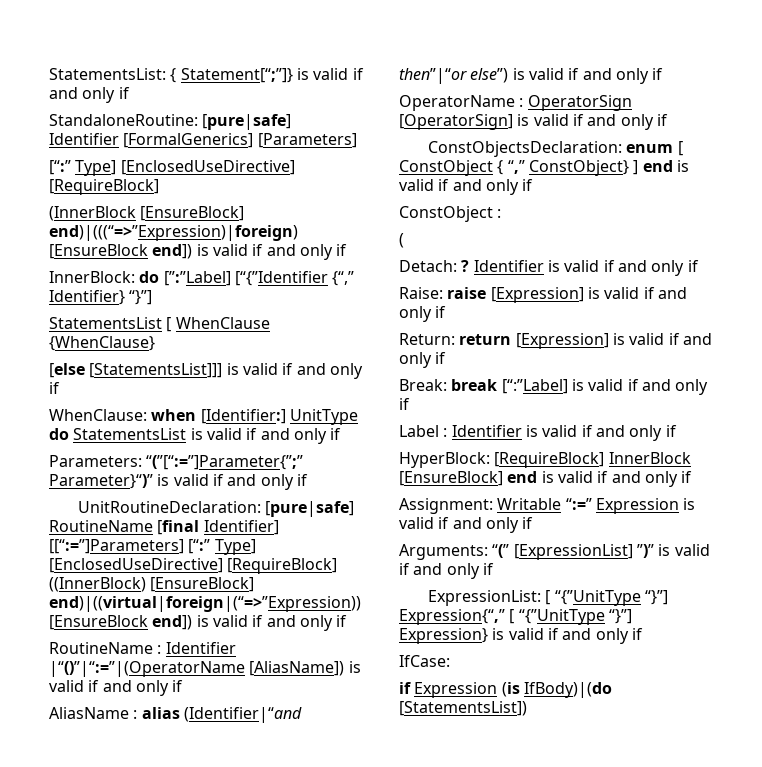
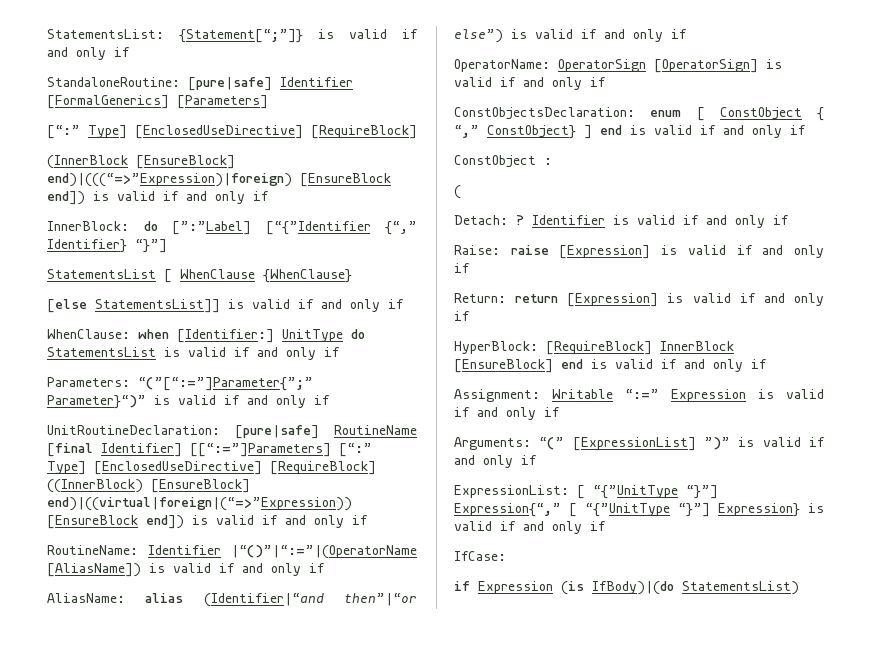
- StatementsList: { Statement[“;”]} is valid if and only if
+ StatementsList: {Statement[“;”]} is valid if and only if
- [else [StatementsList]]] is valid if and only if
+ [else StatementsList]] is valid if and only if
- RoutineName : Identifier |“()”|“:=”|(OperatorName [AliasName]) is valid if and only if
+ RoutineName: Identifier |“()”|“:=”|(OperatorName [AliasName]) is valid if and only if
- AliasName : alias (Identifier|“and then”|“or else”) is valid if and only if
+ AliasName: alias (Identifier|“and then”|“or else”) is valid if and only if
- OperatorName : OperatorSign [OperatorSign] is valid if and only if
+ OperatorName: OperatorSign [OperatorSign] is valid if and only if
- Break: break [“:”Label] is valid if and only if
- Label : Identifier is valid if and only if
- if Expression (is IfBody)|(do [StatementsList])
+ if Expression (is IfBody)|(do StatementsList)

